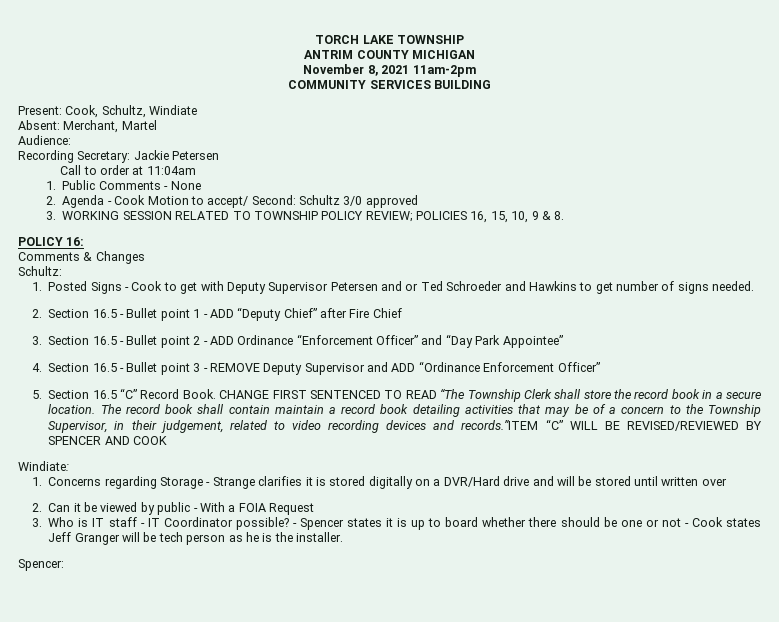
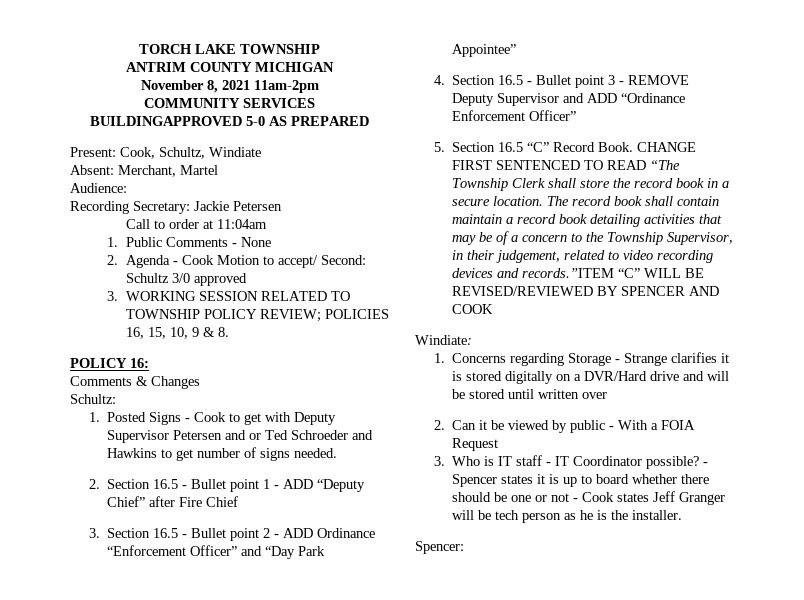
- COMMUNITY SERVICES BUILDING
+ COMMUNITY SERVICES BUILDINGAPPROVED 5-0 AS PREPARED

